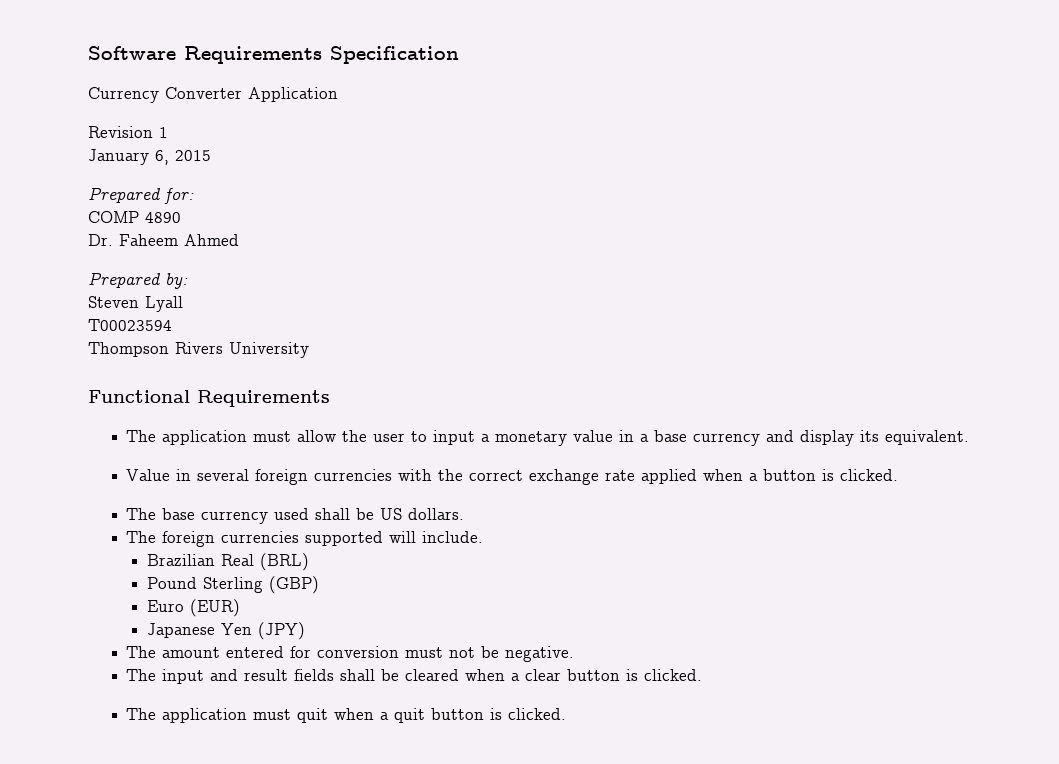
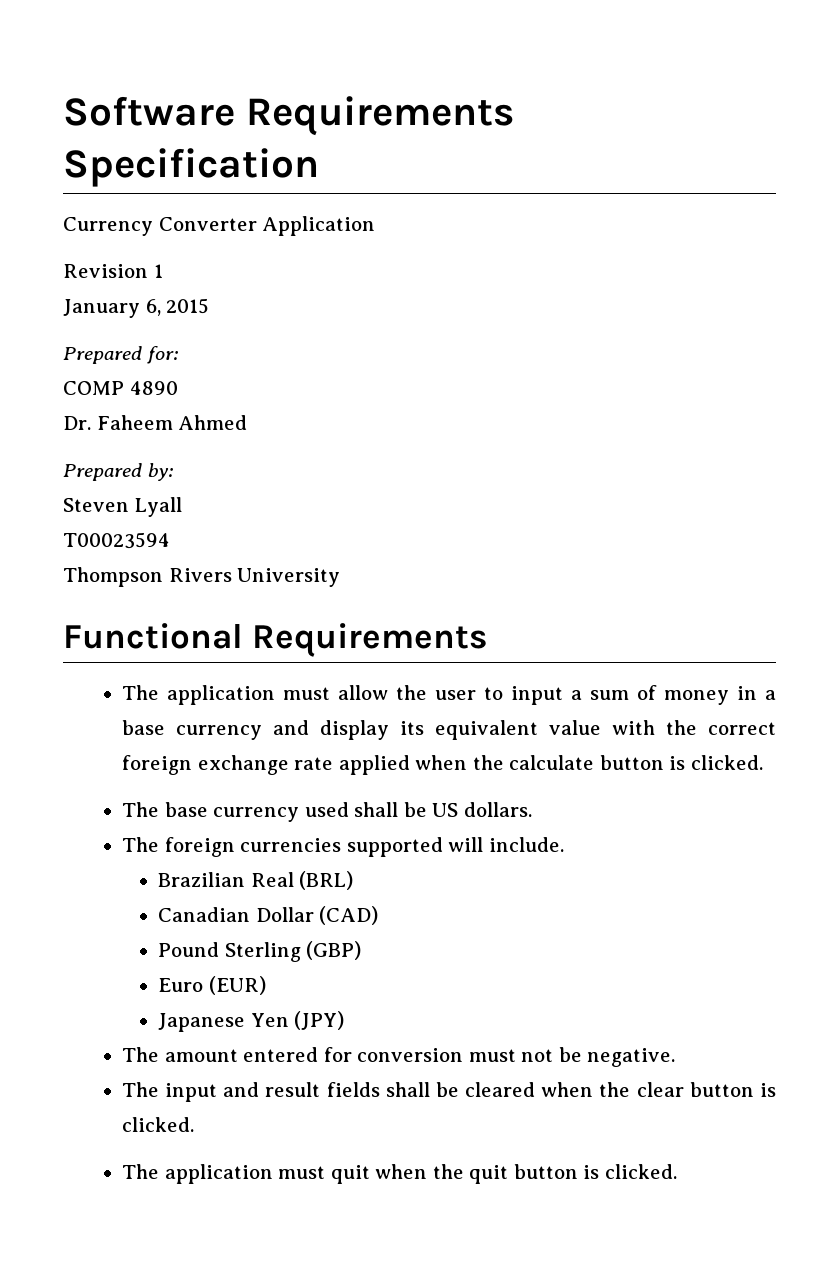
- The application must allow the user to input a monetary value in a base currency and display its equivalent.
- Value in several foreign currencies with the correct exchange rate applied when a button is clicked.
+ The application must allow the user to input a sum of money in a base currency and display its equivalent value with the correct foreign exchange rate applied when the calculate button is clicked.
+ Canadian Dollar (CAD)
- The input and result fields shall be cleared when a clear button is clicked.
+ The input and result fields shall be cleared when the clear button is clicked.
- The application must quit when a quit button is clicked.
+ The application must quit when the quit button is clicked.

